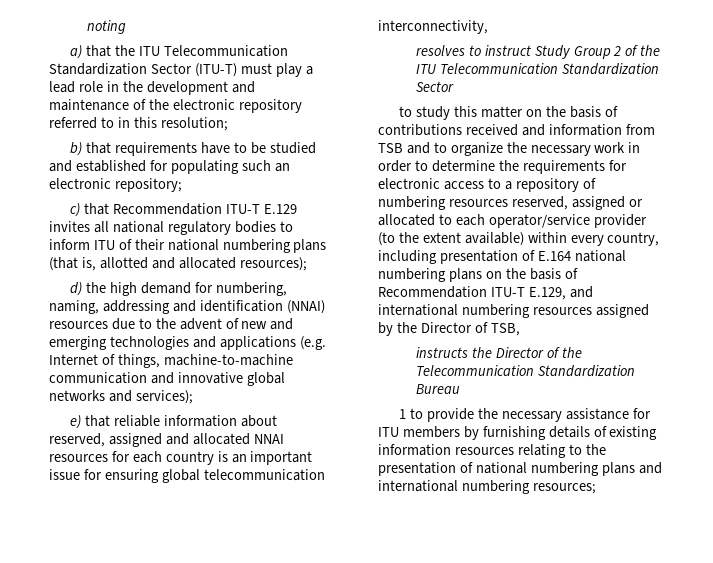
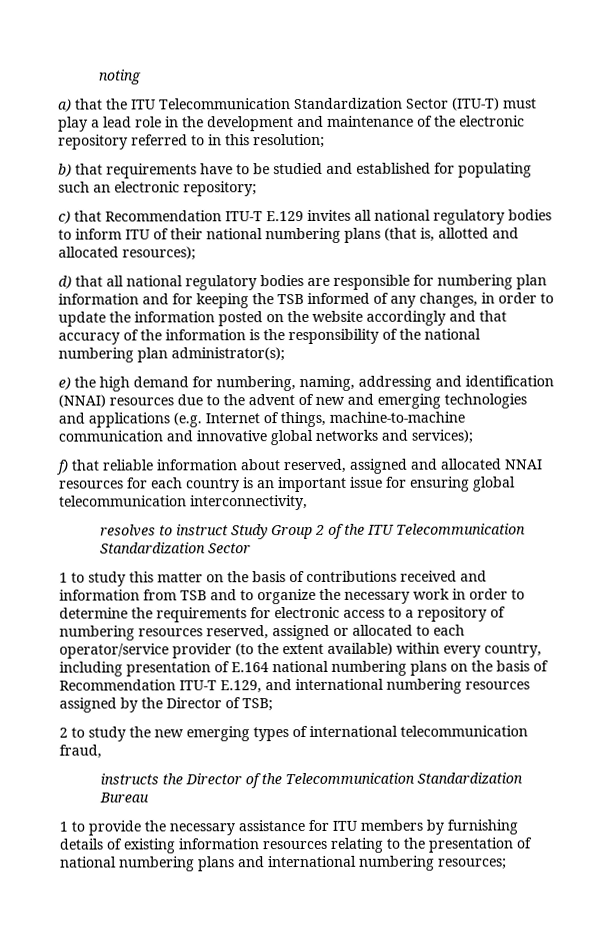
- d) the high demand for numbering, naming, addressing and identification (NNAI) resources due to the advent of new and emerging technologies and applications (e.g. Internet of things, machine-to-machine communication and innovative global networks and services);
+ d) that all national regulatory bodies are responsible for numbering plan information and for keeping the TSB informed of any changes, in order to update the information posted on the website accordingly and that accuracy of the information is the responsibility of the national numbering plan administrator(s);
+ e) the high demand for numbering, naming, addressing and identification (NNAI) resources due to the advent of new and emerging technologies and applications (e.g. Internet of things, machine-to-machine communication and innovative global networks and services);
- e) that reliable information about reserved, assigned and allocated NNAI resources for each country is an important issue for ensuring global telecommunication interconnectivity,
+ f) that reliable information about reserved, assigned and allocated NNAI resources for each country is an important issue for ensuring global telecommunication interconnectivity,
- to study this matter on the basis of contributions received and information from TSB and to organize the necessary work in order to determine the requirements for electronic access to a repository of numbering resources reserved, assigned or allocated to each operator/service provider (to the extent available) within every country, including presentation of E.164 national numbering plans on the basis of Recommendation ITU-T E.129, and international numbering resources assigned by the Director of TSB,
+ 1 to study this matter on the basis of contributions received and information from TSB and to organize the necessary work in order to determine the requirements for electronic access to a repository of numbering resources reserved, assigned or allocated to each operator/service provider (to the extent available) within every country, including presentation of E.164 national numbering plans on the basis of Recommendation ITU-T E.129, and international numbering resources assigned by the Director of TSB;
+ 2 to study the new emerging types of international telecommunication fraud,

